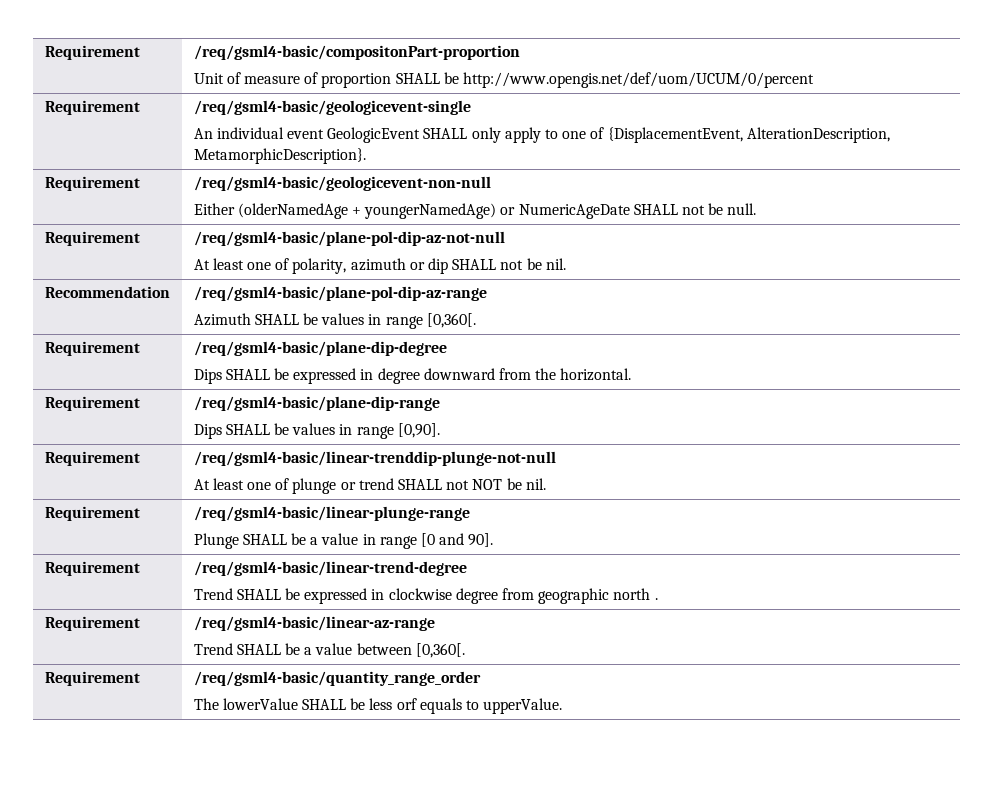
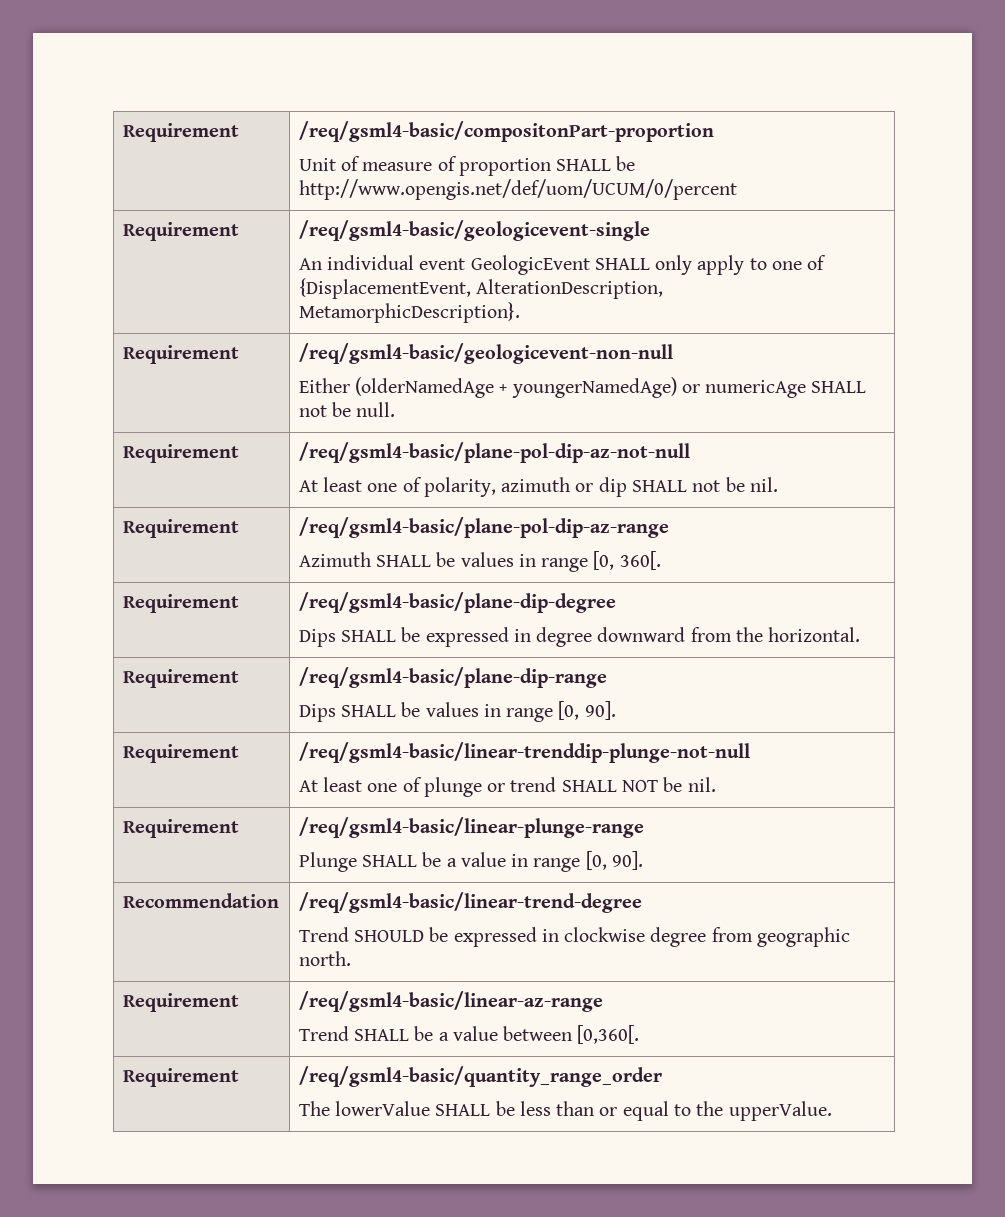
  Requirement | /req/gsml4-basic/geologicevent-non-null
- Either (olderNamedAge + youngerNamedAge) or NumericAgeDate SHALL not be null.
+ Either (olderNamedAge + youngerNamedAge) or numericAge SHALL not be null.
- Recommendation | /req/gsml4-basic/plane-pol-dip-az-range
- Azimuth SHALL be values in range [0,360[.
+ Requirement | /req/gsml4-basic/plane-pol-dip-az-range
+ Azimuth SHALL be values in range [0, 360[.
  Requirement | /req/gsml4-basic/plane-dip-range
- Dips SHALL be values in range [0,90].
+ Dips SHALL be values in range [0, 90].
  Requirement | /req/gsml4-basic/linear-trenddip-plunge-not-null
- At least one of plunge or trend SHALL not NOT be nil.
+ At least one of plunge or trend SHALL NOT be nil.
  Requirement | /req/gsml4-basic/linear-plunge-range
- Plunge SHALL be a value in range [0 and 90].
- Requirement | /req/gsml4-basic/linear-trend-degree
- Trend SHALL be expressed in clockwise degree from geographic north .
+ Plunge SHALL be a value in range [0, 90].
+ Recommendation | /req/gsml4-basic/linear-trend-degree
+ Trend SHOULD be expressed in clockwise degree from geographic north.
  Requirement | /req/gsml4-basic/quantity_range_order
- The lowerValue SHALL be less orf equals to upperValue.
+ The lowerValue SHALL be less than or equal to the upperValue.

